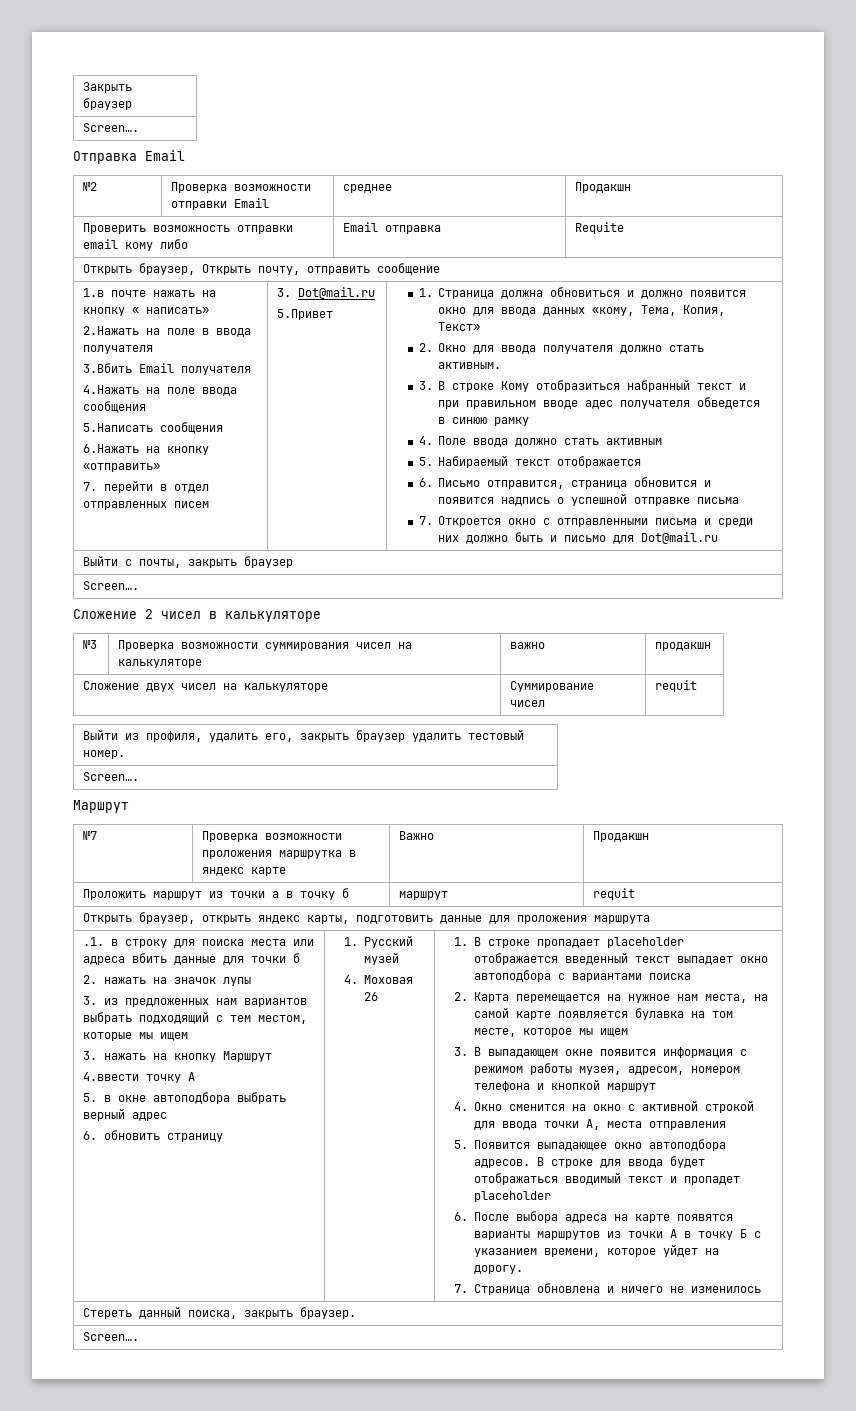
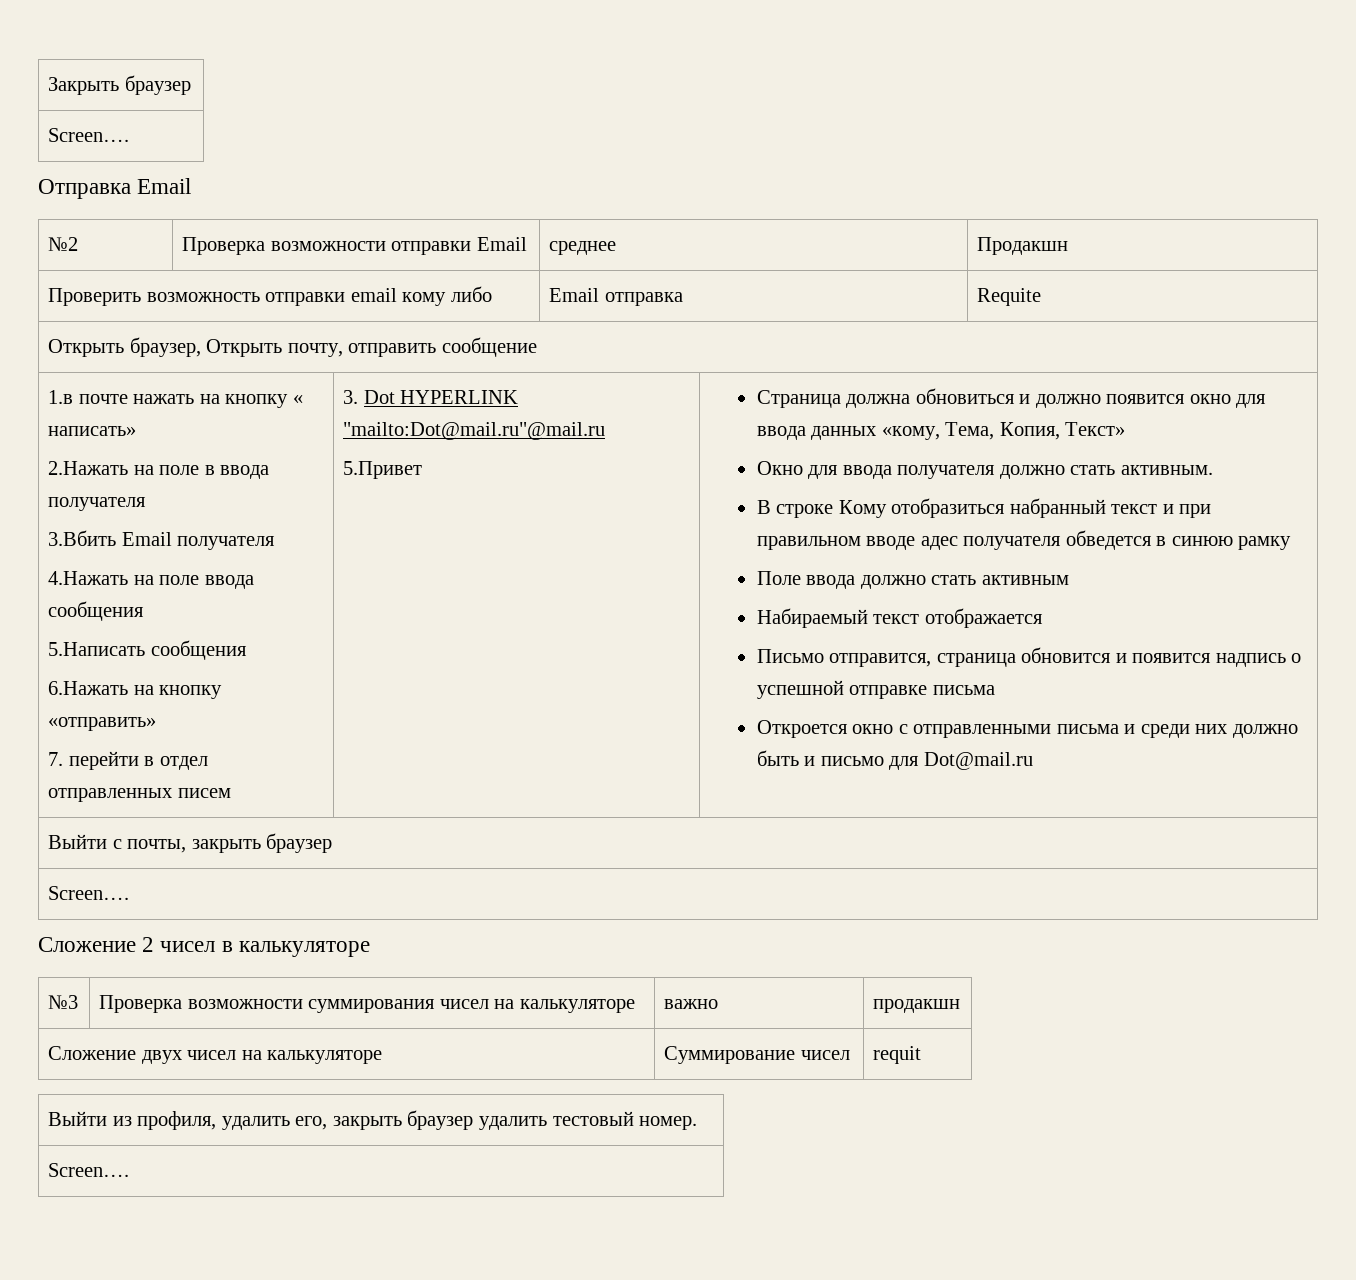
- 3. Dot@mail.ru
+ 3. Dot HYPERLINK "mailto:Dot@mail.ru"@mail.ru
- 1. Страница должна обновиться и должно появится окно для ввода данных «кому, Тема, Копия, Текст»
+ Страница должна обновиться и должно появится окно для ввода данных «кому, Тема, Копия, Текст»
- 2. Окно для ввода получателя должно стать активным.
+ Окно для ввода получателя должно стать активным.
- 3. В строке Кому отобразиться набранный текст и при правильном вводе адес получателя обведется в синюю рамку
+ В строке Кому отобразиться набранный текст и при правильном вводе адес получателя обведется в синюю рамку
- 4. Поле ввода должно стать активным
+ Поле ввода должно стать активным
- 5. Набираемый текст отображается
+ Набираемый текст отображается
- 6. Письмо отправится, страница обновится и появится надпись о успешной отправке письма
+ Письмо отправится, страница обновится и появится надпись о успешной отправке письма
- 7. Откроется окно с отправленными письма и среди них должно быть и письмо для Dot@mail.ru
+ Откроется окно с отправленными письма и среди них должно быть и письмо для Dot@mail.ru
  Выйти из профиля, удалить его, закрыть браузер удалить тестовый номер.
- Screen….
- Маршрут
- №7 | Проверка возможности проложения маршрутка в яндекс карте | Важно | Продакшн
- Проложить маршрут из точки а в точку б | маршрут | requit
- Открыть браузер, открыть яндекс карты, подготовить данные для проложения маршрута
- .1. в строку для поиска места или адреса вбить данные для точки б
- 2. нажать на значок лупы
- 3. из предложенных нам вариантов выбрать подходящий с тем местом, которые мы ищем
- 3. нажать на кнопку Маршрут
- 4.ввести точку А
- 5. в окне автоподбора выбрать верный адрес
- 6. обновить страницу | 1. Русский музей
- 4. Моховая 26 | 1. В строке пропадает placeholder отображается введенный текст выпадает окно автоподбора с вариантами поиска
- 2. Карта перемещается на нужное нам места, на самой карте появляется булавка на том месте, которое мы ищем
- 3. В выпадающем окне появится информация с режимом работы музея, адресом, номером телефона и кнопкой маршрут
- 4. Окно сменится на окно с активной строкой для ввода точки А, места отправления
- 5. Появится выпадающее окно автоподбора адресов. В строке для ввода будет отображаться вводимый текст и пропадет placeholder
- 6. После выбора адреса на карте появятся варианты маршрутов из точки А в точку Б с указанием времени, которое уйдет на дорогу.
- 7. Страница обновлена и ничего не изменилось
- Стереть данный поиска, закрыть браузер.

